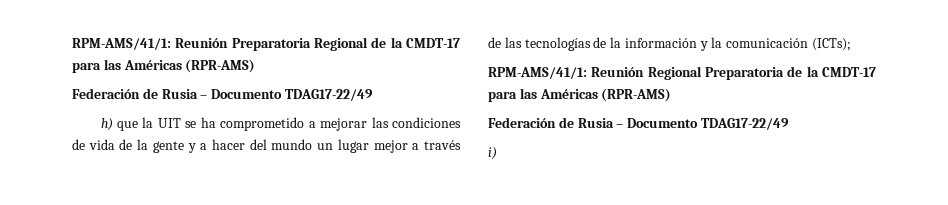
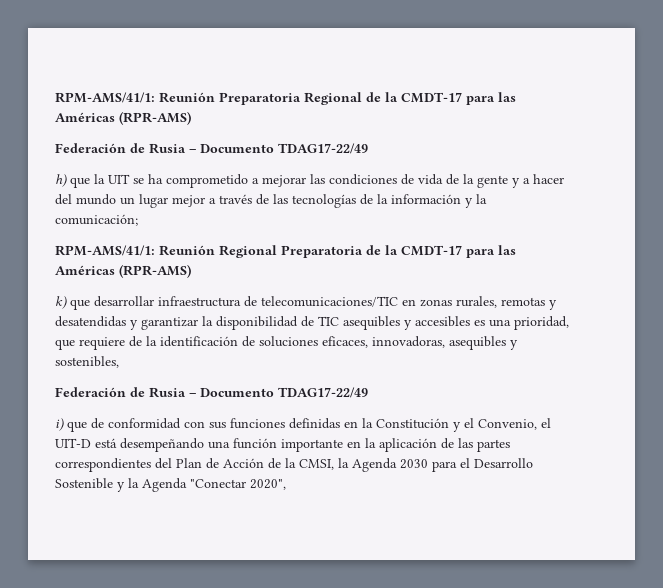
- h) que la UIT se ha comprometido a mejorar las condiciones de vida de la gente y a hacer del mundo un lugar mejor a través de las tecnologías de la información y la comunicación (ICTs);
+ h) que la UIT se ha comprometido a mejorar las condiciones de vida de la gente y a hacer del mundo un lugar mejor a través de las tecnologías de la información y la comunicación;
+ k) que desarrollar infraestructura de telecomunicaciones/TIC en zonas rurales, remotas y desatendidas y garantizar la disponibilidad de TIC asequibles y accesibles es una prioridad, que requiere de la identificación de soluciones eficaces, innovadoras, asequibles y sostenibles,
- i)
+ i) que de conformidad con sus funciones definidas en la Constitución y el Convenio, el UIT-D está desempeñando una función importante en la aplicación de las partes correspondientes del Plan de Acción de la CMSI, la Agenda 2030 para el Desarrollo Sostenible y la Agenda "Conectar 2020",

